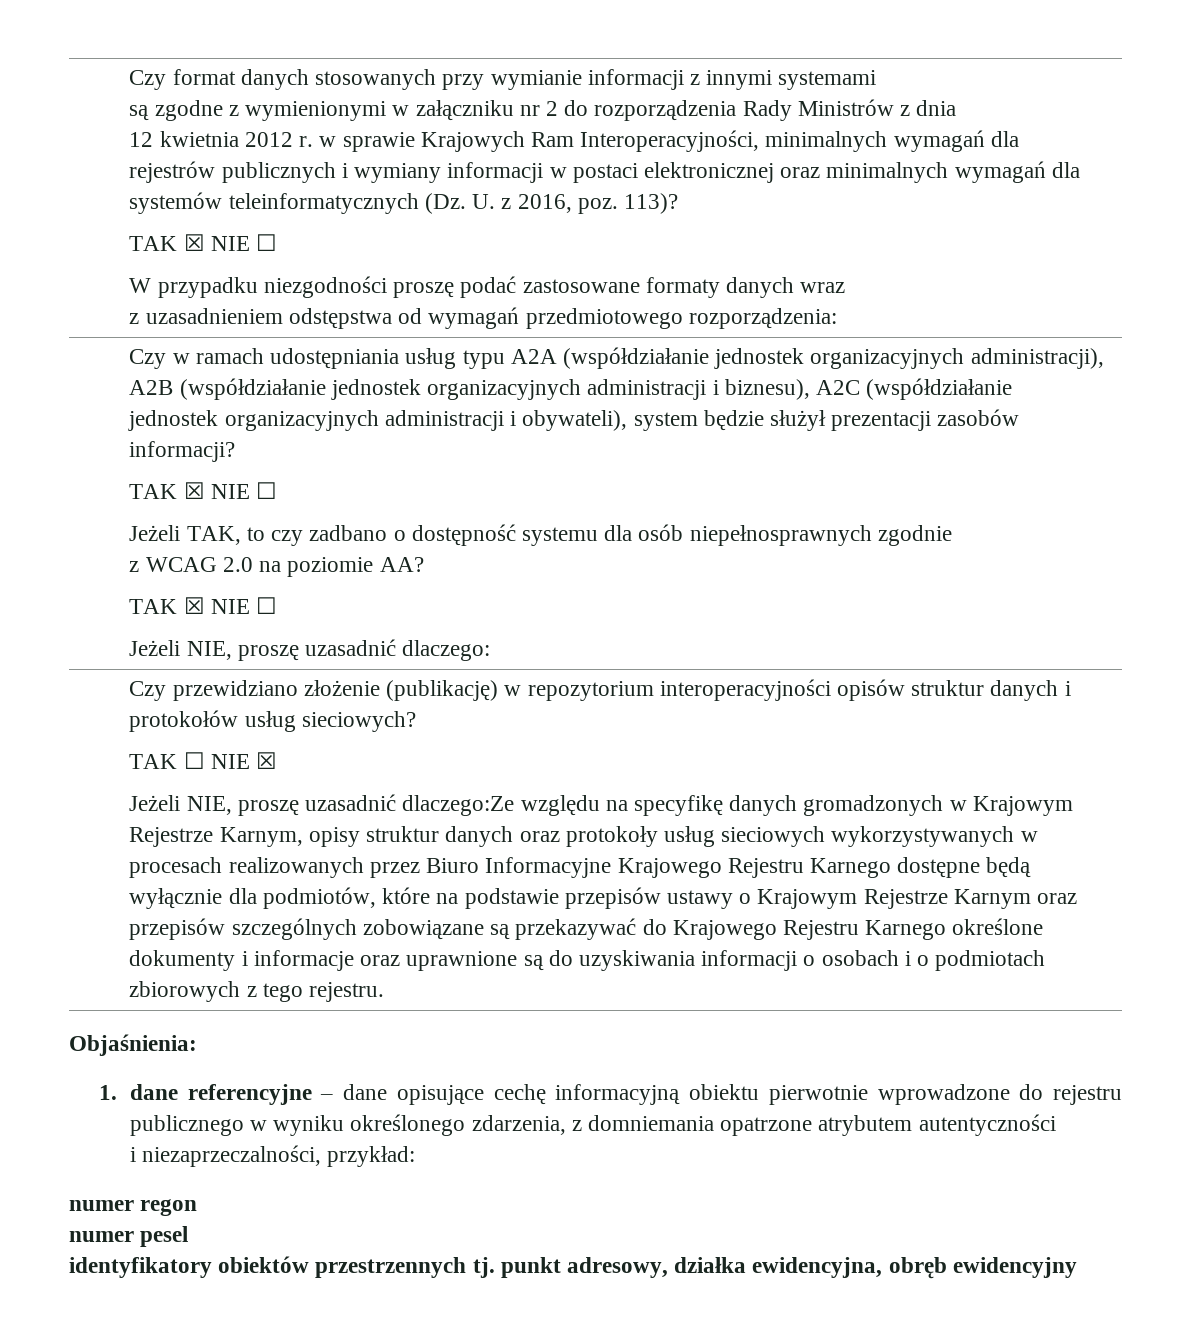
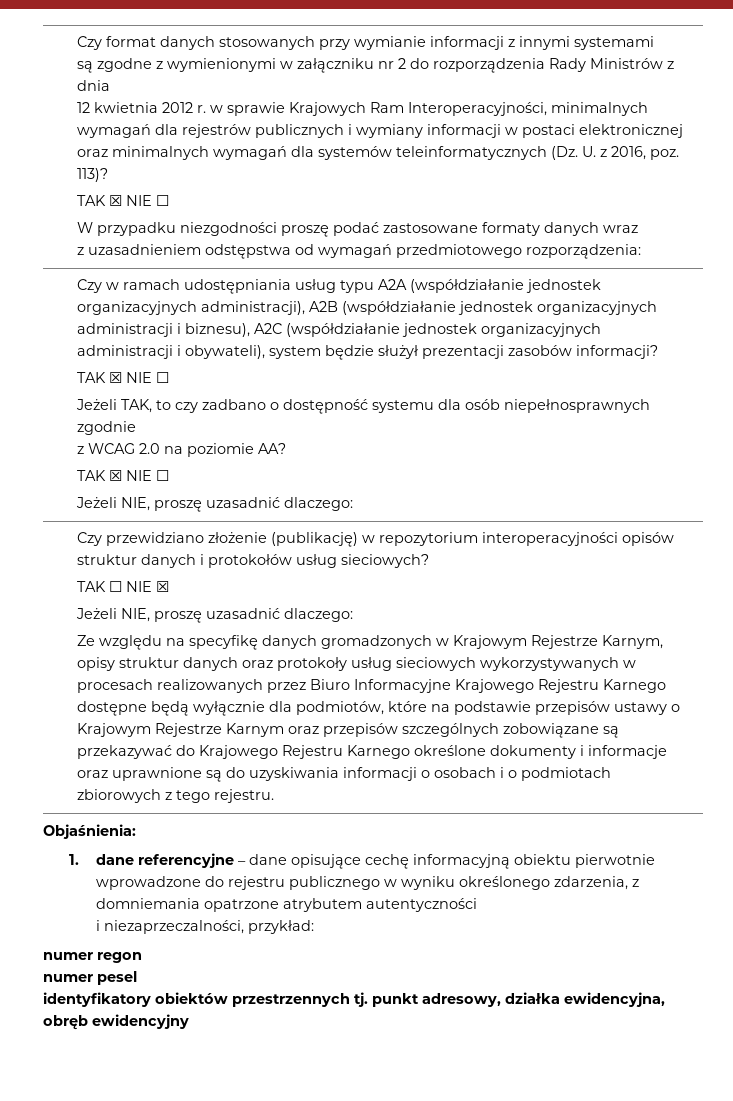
  TAK ☐ NIE ☒
- Jeżeli NIE, proszę uzasadnić dlaczego:Ze względu na specyfikę danych gromadzonych w Krajowym Rejestrze Karnym, opisy struktur danych oraz protokoły usług sieciowych wykorzystywanych w procesach realizowanych przez Biuro Informacyjne Krajowego Rejestru Karnego dostępne będą wyłącznie dla podmiotów, które na podstawie przepisów ustawy o Krajowym Rejestrze Karnym oraz przepisów szczególnych zobowiązane są przekazywać do Krajowego Rejestru Karnego określone dokumenty i informacje oraz uprawnione są do uzyskiwania informacji o osobach i o podmiotach zbiorowych z tego rejestru.
+ Jeżeli NIE, proszę uzasadnić dlaczego:
+ Ze względu na specyfikę danych gromadzonych w Krajowym Rejestrze Karnym, opisy struktur danych oraz protokoły usług sieciowych wykorzystywanych w procesach realizowanych przez Biuro Informacyjne Krajowego Rejestru Karnego dostępne będą wyłącznie dla podmiotów, które na podstawie przepisów ustawy o Krajowym Rejestrze Karnym oraz przepisów szczególnych zobowiązane są przekazywać do Krajowego Rejestru Karnego określone dokumenty i informacje oraz uprawnione są do uzyskiwania informacji o osobach i o podmiotach zbiorowych z tego rejestru.

